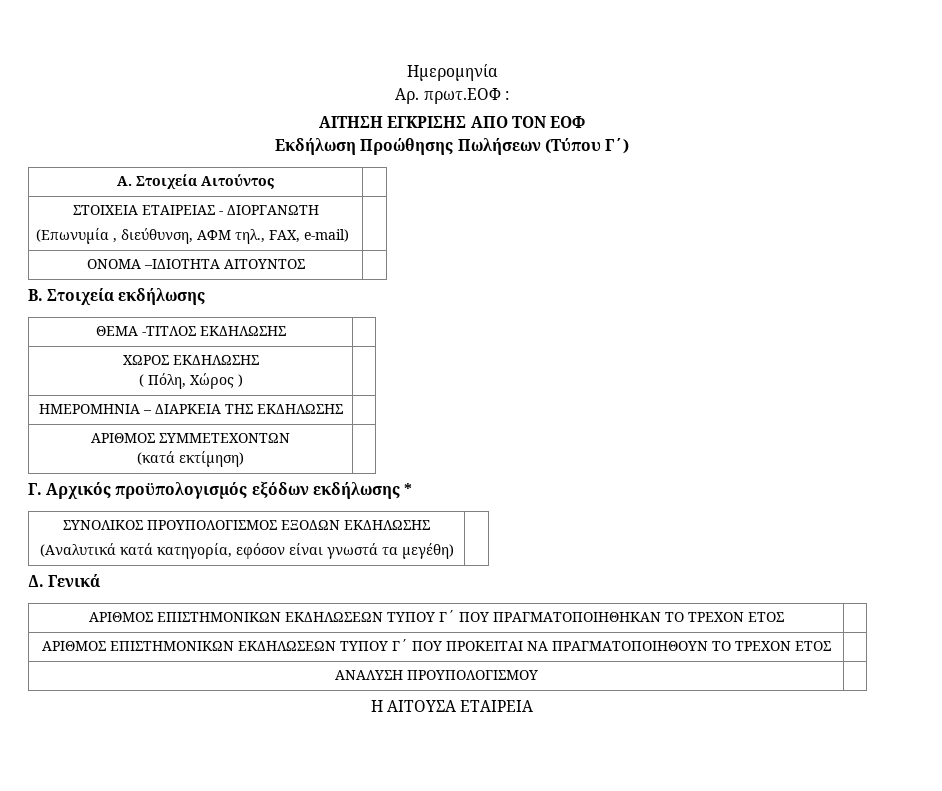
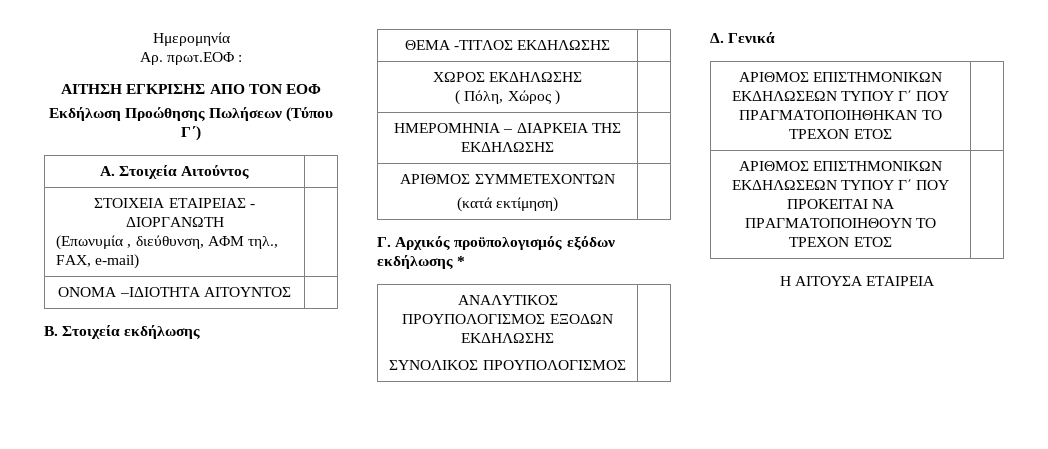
- ΣΥΝΟΛΙΚΟΣ ΠΡΟΥΠΟΛΟΓΙΣΜΟΣ ΕΞΟΔΩΝ ΕΚΔΗΛΩΣΗΣ
- (Αναλυτικά κατά κατηγορία, εφόσον είναι γνωστά τα μεγέθη) |
+ ΑΝΑΛΥΤΙΚΟΣ ΠΡΟΥΠΟΛΟΓΙΣΜΟΣ ΕΞΟΔΩΝ ΕΚΔΗΛΩΣΗΣ
+ ΣΥΝΟΛΙΚΟΣ ΠΡΟΥΠΟΛΟΓΙΣΜΟΣ |
- ΑΝΑΛΥΣΗ ΠΡΟΥΠΟΛΟΓΙΣΜΟΥ |

